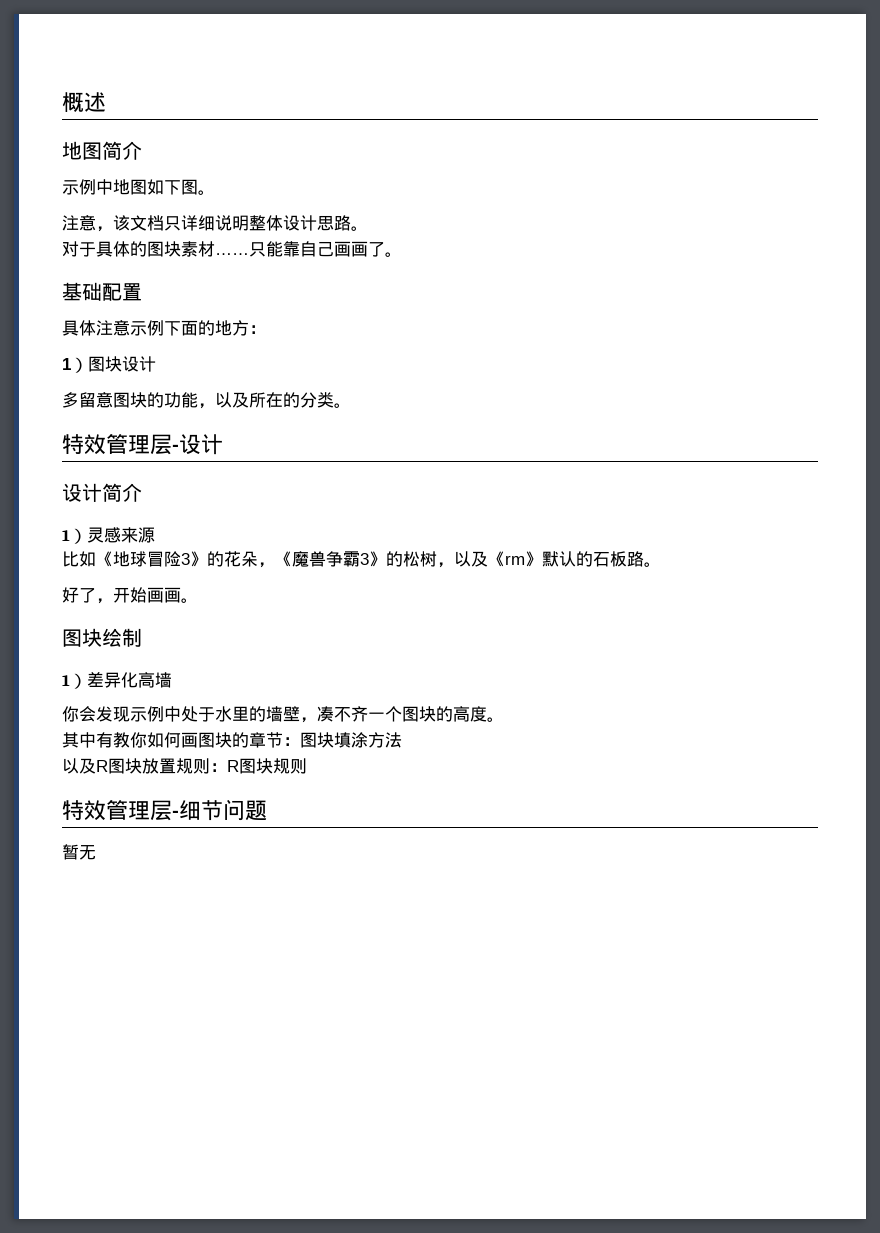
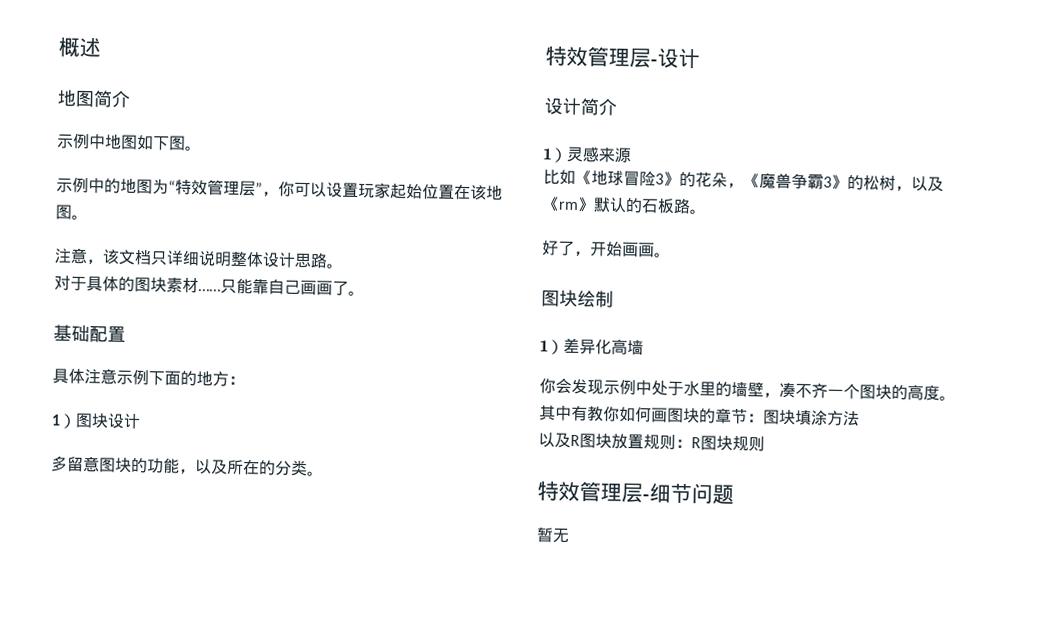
+ 示例中的地图为“特效管理层”，你可以设置玩家起始位置在该地图。

